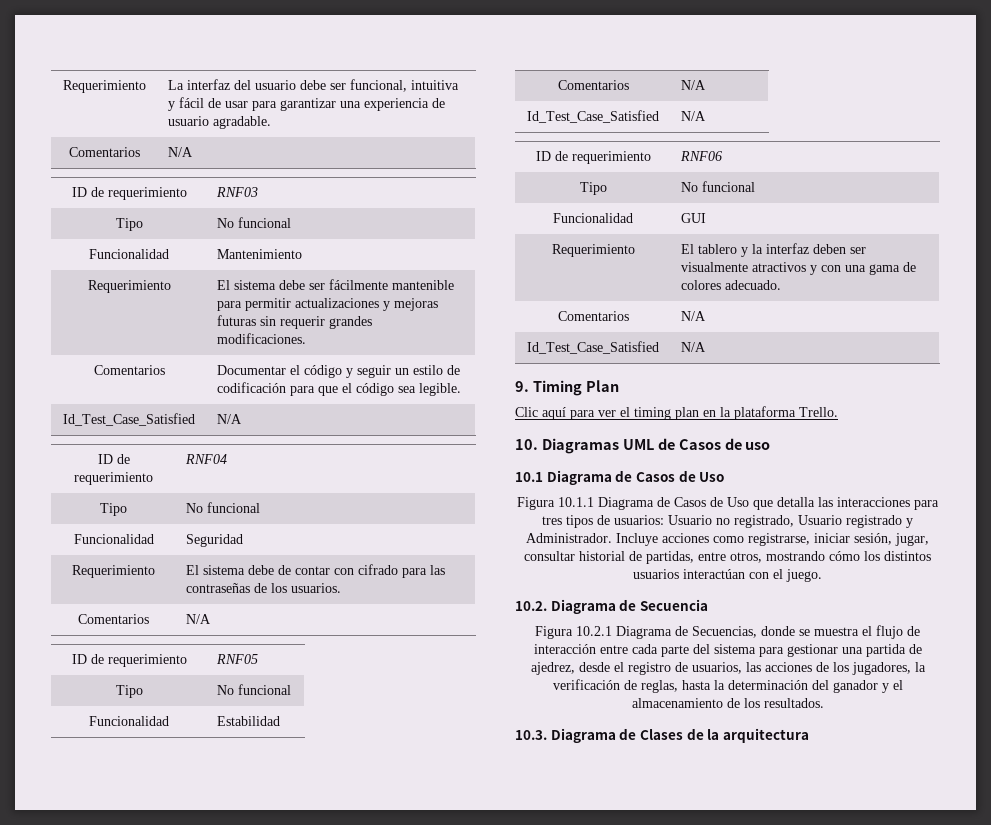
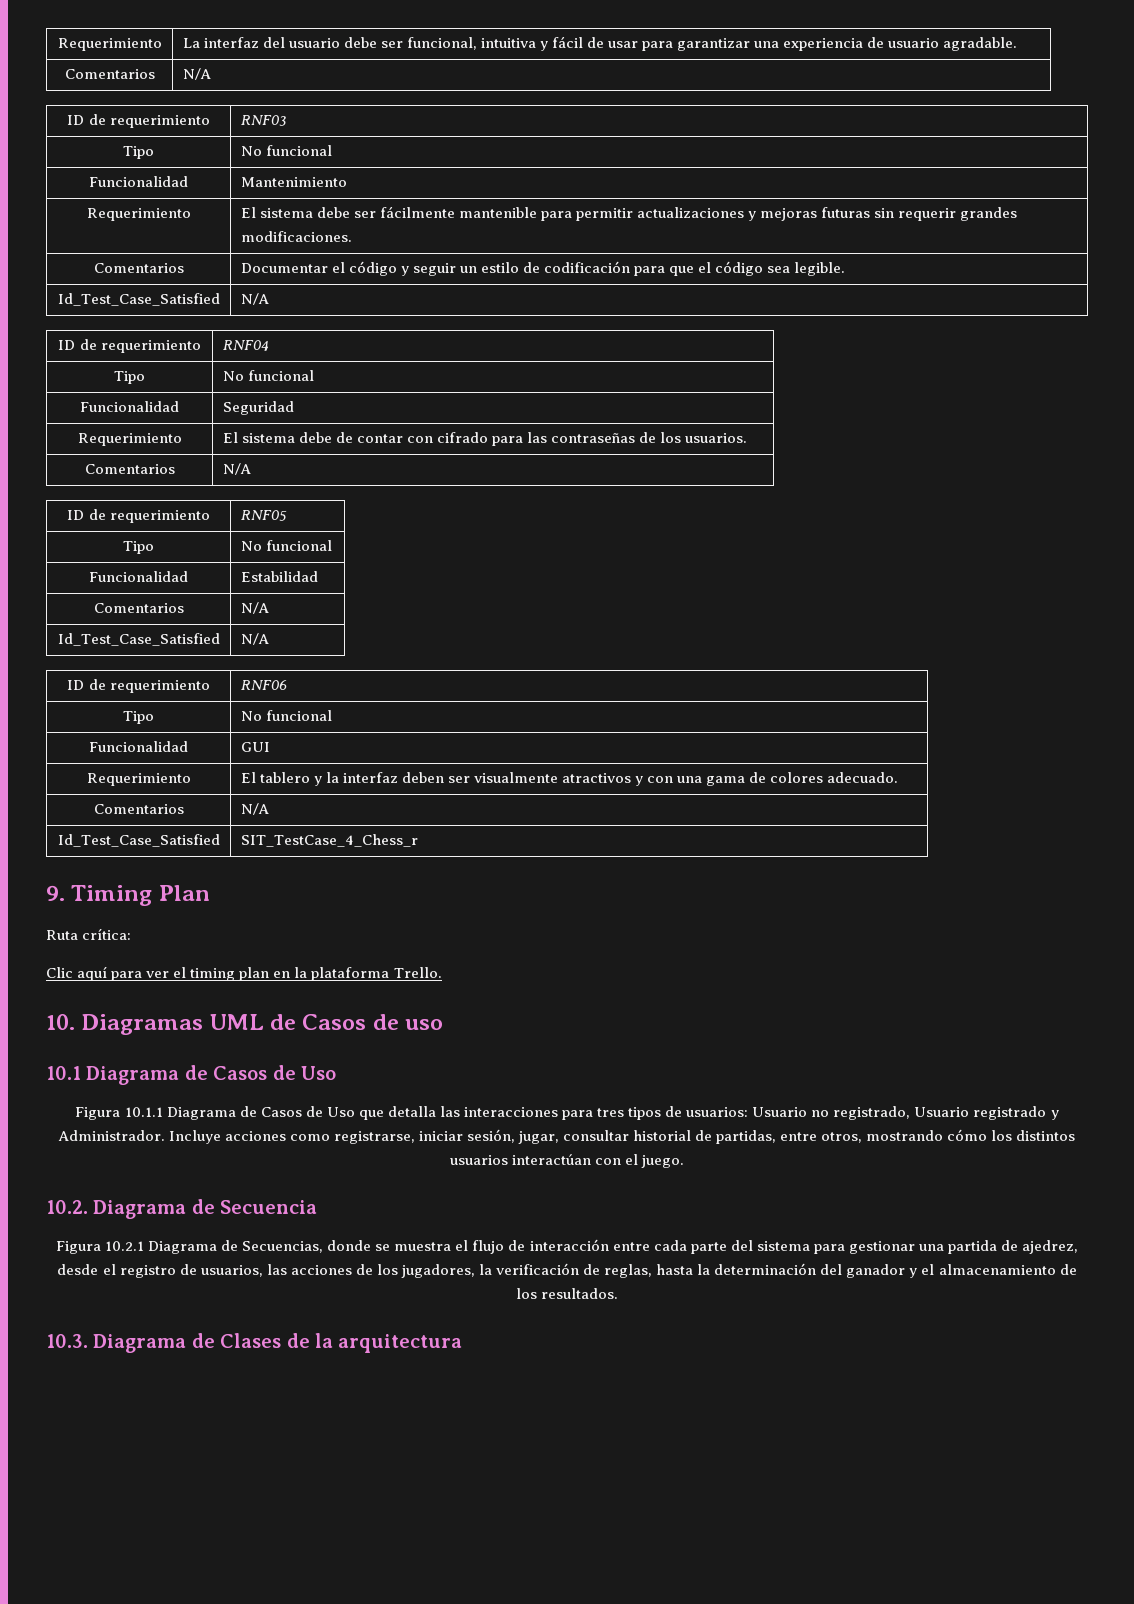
  Requerimiento | El tablero y la interfaz deben ser visualmente atractivos y con una gama de colores adecuado.
  Comentarios | N/A
- Id_Test_Case_Satisfied | N/A
+ Id_Test_Case_Satisfied | SIT_TestCase_4_Chess_r
+ Ruta crítica:

